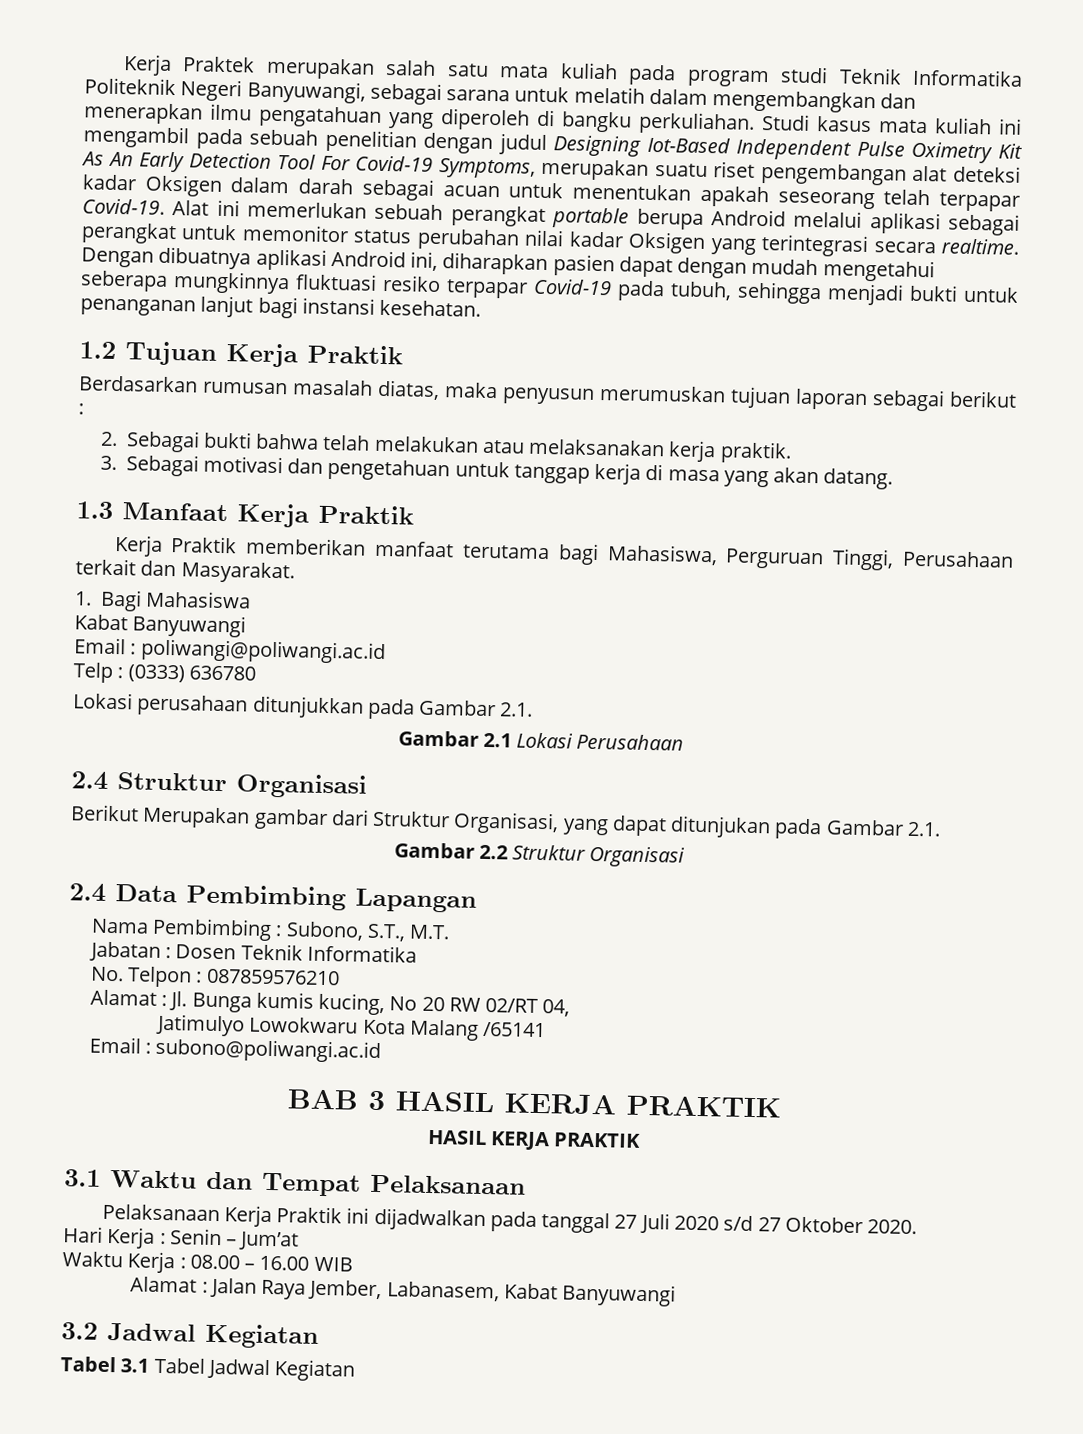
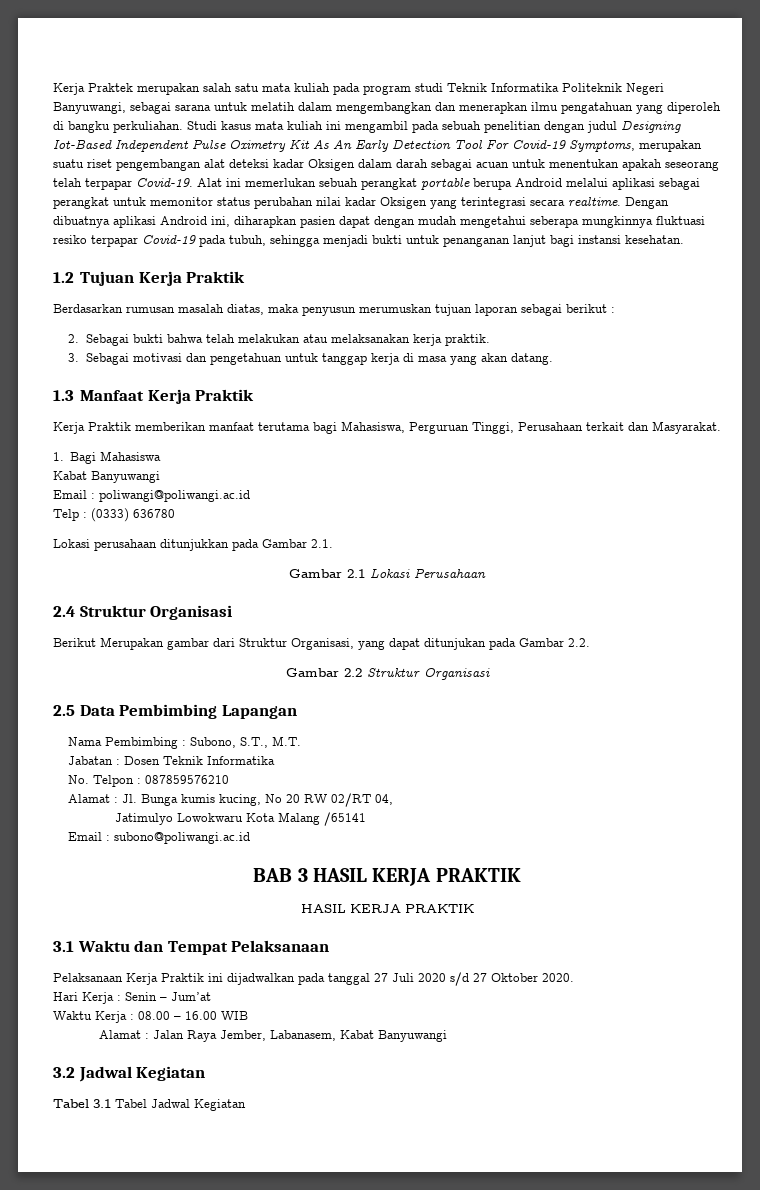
- Berikut Merupakan gambar dari Struktur Organisasi, yang dapat ditunjukan pada Gambar 2.1.
+ Berikut Merupakan gambar dari Struktur Organisasi, yang dapat ditunjukan pada Gambar 2.2.
- 2.4 Data Pembimbing Lapangan
+ 2.5 Data Pembimbing Lapangan

